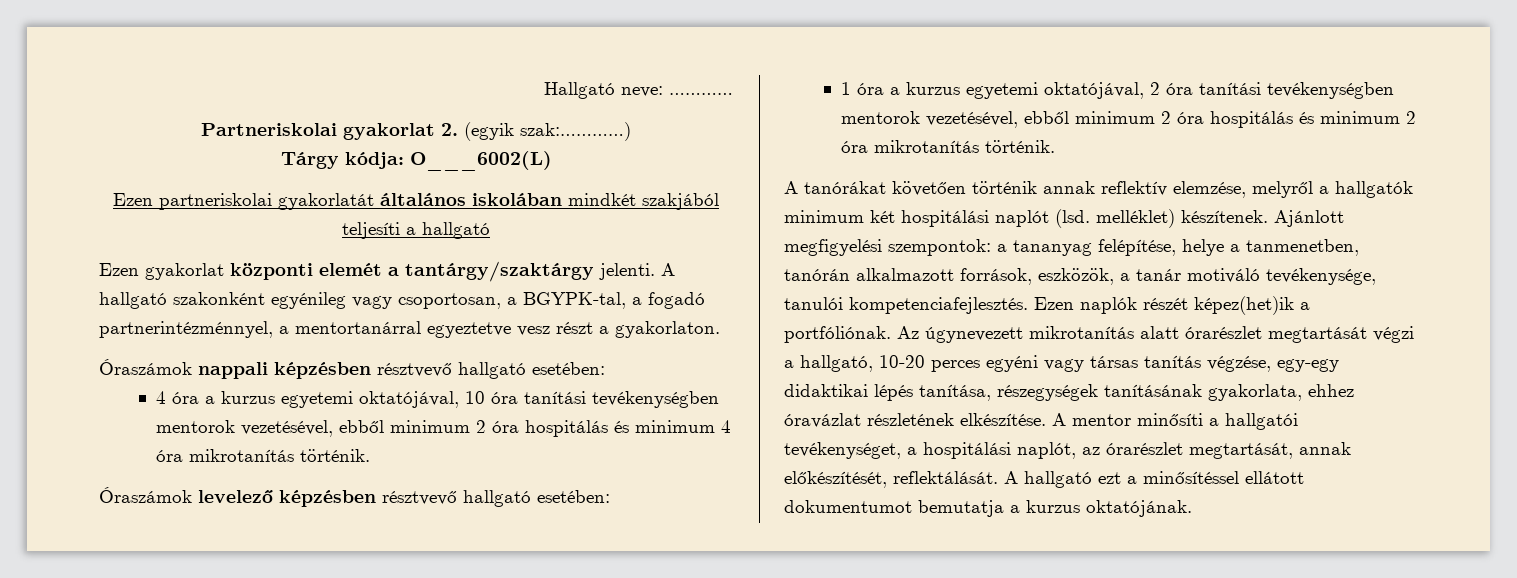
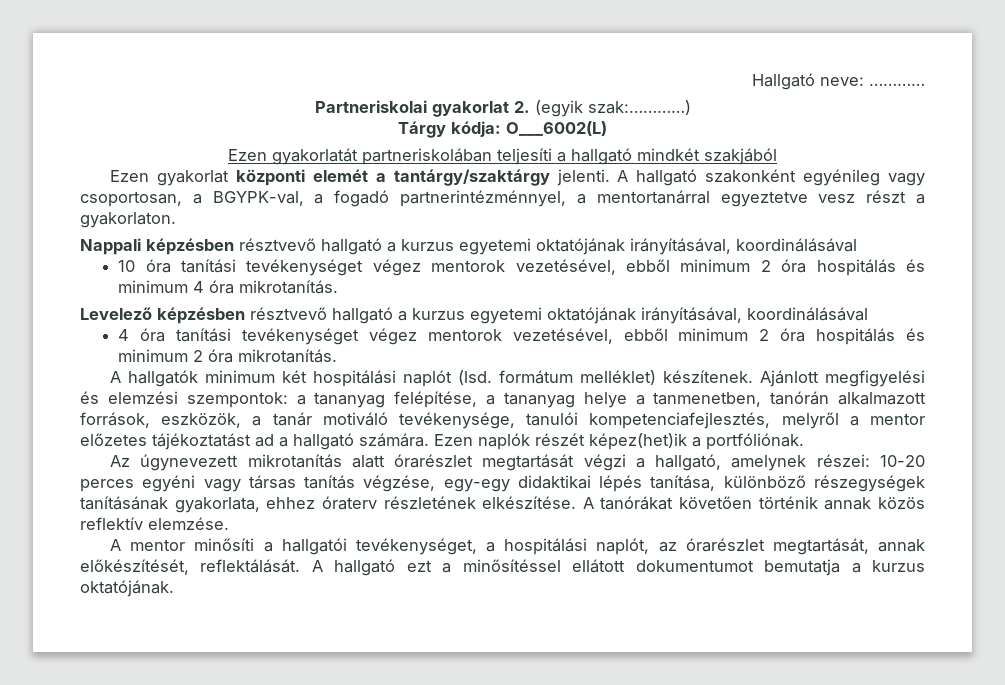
- Ezen partneriskolai gyakorlatát általános iskolában mindkét szakjából teljesíti a hallgató
+ Ezen gyakorlatát partneriskolában teljesíti a hallgató mindkét szakjából
- A hallgató szakonként egyénileg vagy csoportosan, a BGYPK-tal, a fogadó partnerintézménnyel, a mentortanárral egyeztetve vesz részt a gyakorlaton.
+ A hallgató szakonként egyénileg vagy csoportosan, a BGYPK-val, a fogadó partnerintézménnyel, a mentortanárral egyeztetve vesz részt a gyakorlaton.
- Óraszámok nappali képzésben résztvevő hallgató esetében:
- 4 óra a kurzus egyetemi oktatójával, 10 óra tanítási tevékenységben mentorok vezetésével, ebből minimum 2 óra hospitálás és minimum 4 óra mikrotanítás történik.
- Óraszámok levelező képzésben résztvevő hallgató esetében:
- 1 óra a kurzus egyetemi oktatójával, 2 óra tanítási tevékenységben mentorok vezetésével, ebből minimum 2 óra hospitálás és minimum 2 óra mikrotanítás történik.
- A tanórákat követően történik annak reflektív elemzése, melyről a hallgatók minimum két hospitálási naplót (lsd. melléklet) készítenek.
+ Nappali képzésben résztvevő hallgató a kurzus egyetemi oktatójának irányításával, koordinálásával
+ 10 óra tanítási tevékenységet végez mentorok vezetésével, ebből minimum 2 óra hospitálás és minimum 4 óra mikrotanítás.
+ Levelező képzésben résztvevő hallgató a kurzus egyetemi oktatójának irányításával, koordinálásával
+ 4 óra tanítási tevékenységet végez mentorok vezetésével, ebből minimum 2 óra hospitálás és minimum 2 óra mikrotanítás.
+ A hallgatók minimum két hospitálási naplót (lsd. formátum melléklet) készítenek.
- Ajánlott megfigyelési szempontok: a tananyag felépítése, helye a tanmenetben, tanórán alkalmazott források, eszközök, a tanár motiváló tevékenysége, tanulói kompetenciafejlesztés.
+ Ajánlott megfigyelési és elemzési szempontok: a tananyag felépítése, a tananyag helye a tanmenetben, tanórán alkalmazott források, eszközök, a tanár motiváló tevékenysége, tanulói kompetenciafejlesztés, melyről a mentor előzetes tájékoztatást ad a hallgató számára.
- Ezen naplók részét képez(het)ik a portfóliónak. Az úgynevezett mikrotanítás alatt órarészlet megtartását végzi a hallgató, 10-20 perces egyéni vagy társas tanítás végzése, egy-egy didaktikai lépés tanítása, részegységek tanításának gyakorlata, ehhez óravázlat részletének elkészítése.
+ Ezen naplók részét képez(het)ik a portfóliónak.
+ Az úgynevezett mikrotanítás alatt órarészlet megtartását végzi a hallgató, amelynek részei: 10-20 perces egyéni vagy társas tanítás végzése, egy-egy didaktikai lépés tanítása, különböző részegységek tanításának gyakorlata, ehhez óraterv részletének elkészítése.
+ A tanórákat követően történik annak közös reflektív elemzése.

